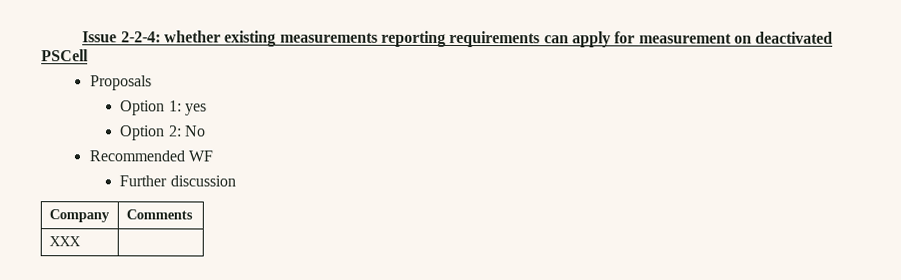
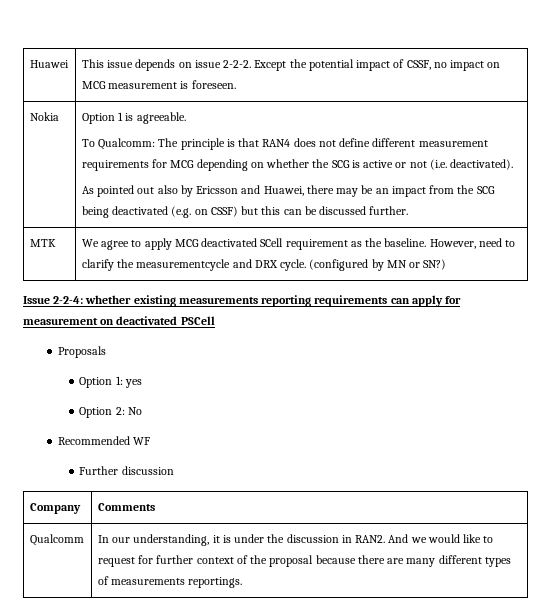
+ Huawei | This issue depends on issue 2-2-2. Except the potential impact of CSSF, no impact on MCG measurement is foreseen.
+ Nokia | Option 1 is agreeable.
+ To Qualcomm: The principle is that RAN4 does not define different measurement requirements for MCG depending on whether the SCG is active or not (i.e. deactivated).
+ As pointed out also by Ericsson and Huawei, there may be an impact from the SCG being deactivated (e.g. on CSSF) but this can be discussed further.
+ MTK | We agree to apply MCG deactivated SCell requirement as the baseline. However, need to clarify the measurementcycle and DRX cycle. (configured by MN or SN?)
- XXX |
+ Qualcomm | In our understanding, it is under the discussion in RAN2. And we would like to request for further context of the proposal because there are many different types of measurements reportings.

